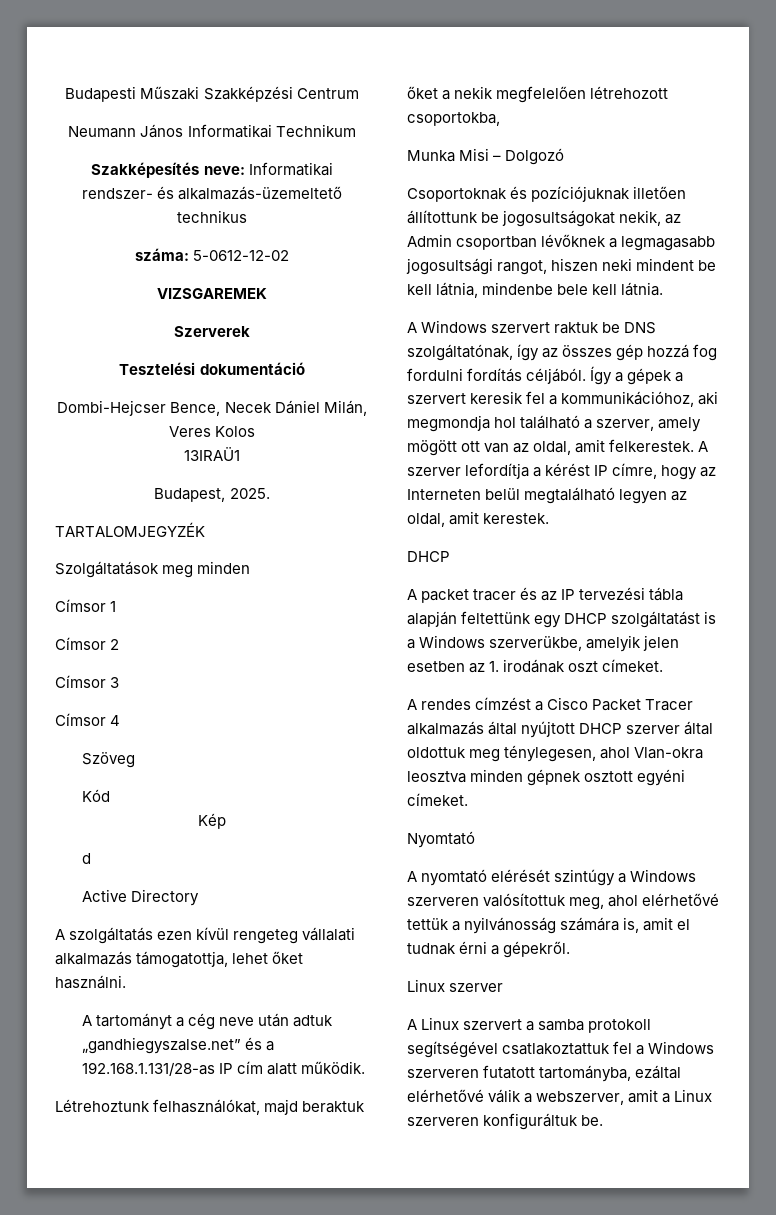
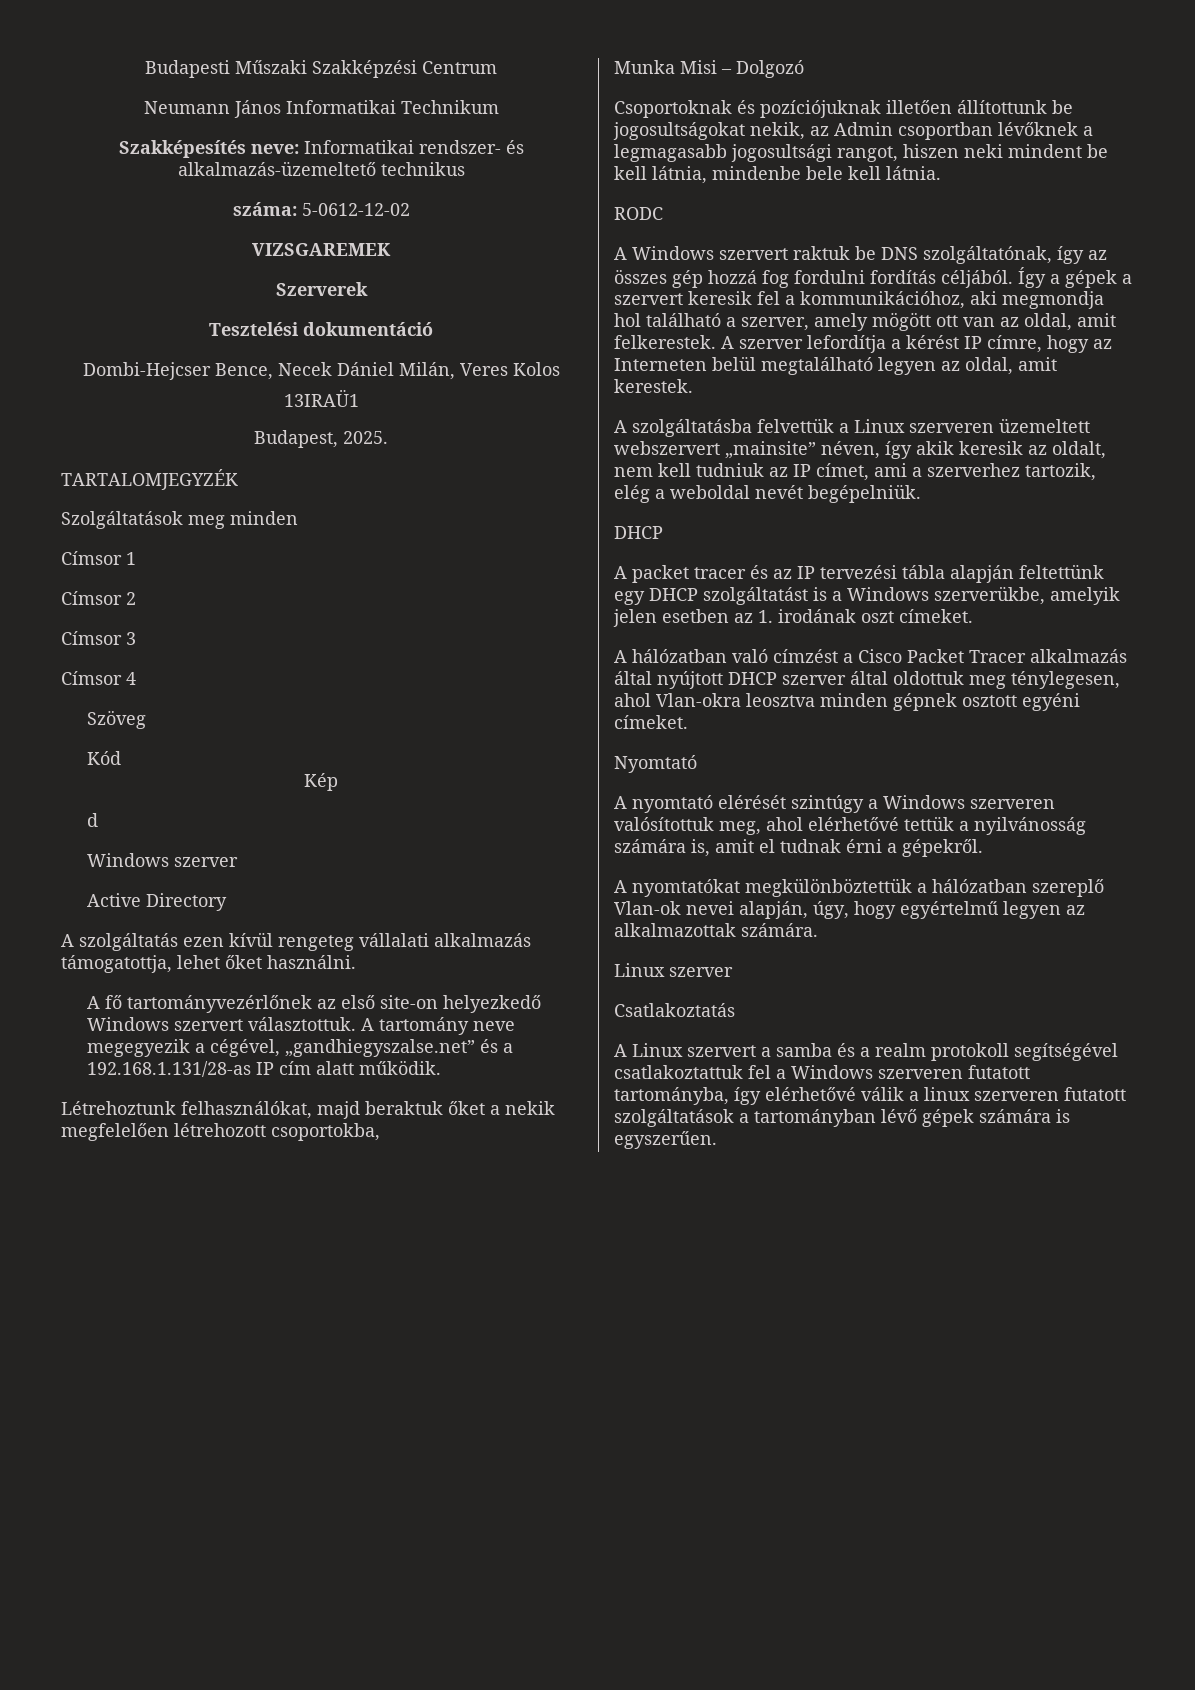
+ Windows szerver
- A tartományt a cég neve után adtuk „gandhiegyszalse.net” és a 192.168.1.131/28-as IP cím alatt működik.
+ A fő tartományvezérlőnek az első site-on helyezkedő Windows szervert választottuk. A tartomány neve megegyezik a cégével, „gandhiegyszalse.net” és a 192.168.1.131/28-as IP cím alatt működik.
+ RODC
+ A szolgáltatásba felvettük a Linux szerveren üzemeltett webszervert „mainsite” néven, így akik keresik az oldalt, nem kell tudniuk az IP címet, ami a szerverhez tartozik, elég a weboldal nevét begépelniük.
- A rendes címzést a Cisco Packet Tracer alkalmazás által nyújtott DHCP szerver által oldottuk meg ténylegesen, ahol Vlan-okra leosztva minden gépnek osztott egyéni címeket.
+ A hálózatban való címzést a Cisco Packet Tracer alkalmazás által nyújtott DHCP szerver által oldottuk meg ténylegesen, ahol Vlan-okra leosztva minden gépnek osztott egyéni címeket.
+ A nyomtatókat megkülönböztettük a hálózatban szereplő Vlan-ok nevei alapján, úgy, hogy egyértelmű legyen az alkalmazottak számára.
+ Csatlakoztatás
- A Linux szervert a samba protokoll segítségével csatlakoztattuk fel a Windows szerveren futatott tartományba, ezáltal elérhetővé válik a webszerver, amit a Linux szerveren konfiguráltuk be.
+ A Linux szervert a samba és a realm protokoll segítségével csatlakoztattuk fel a Windows szerveren futatott tartományba, így elérhetővé válik a linux szerveren futatott szolgáltatások a tartományban lévő gépek számára is egyszerűen.

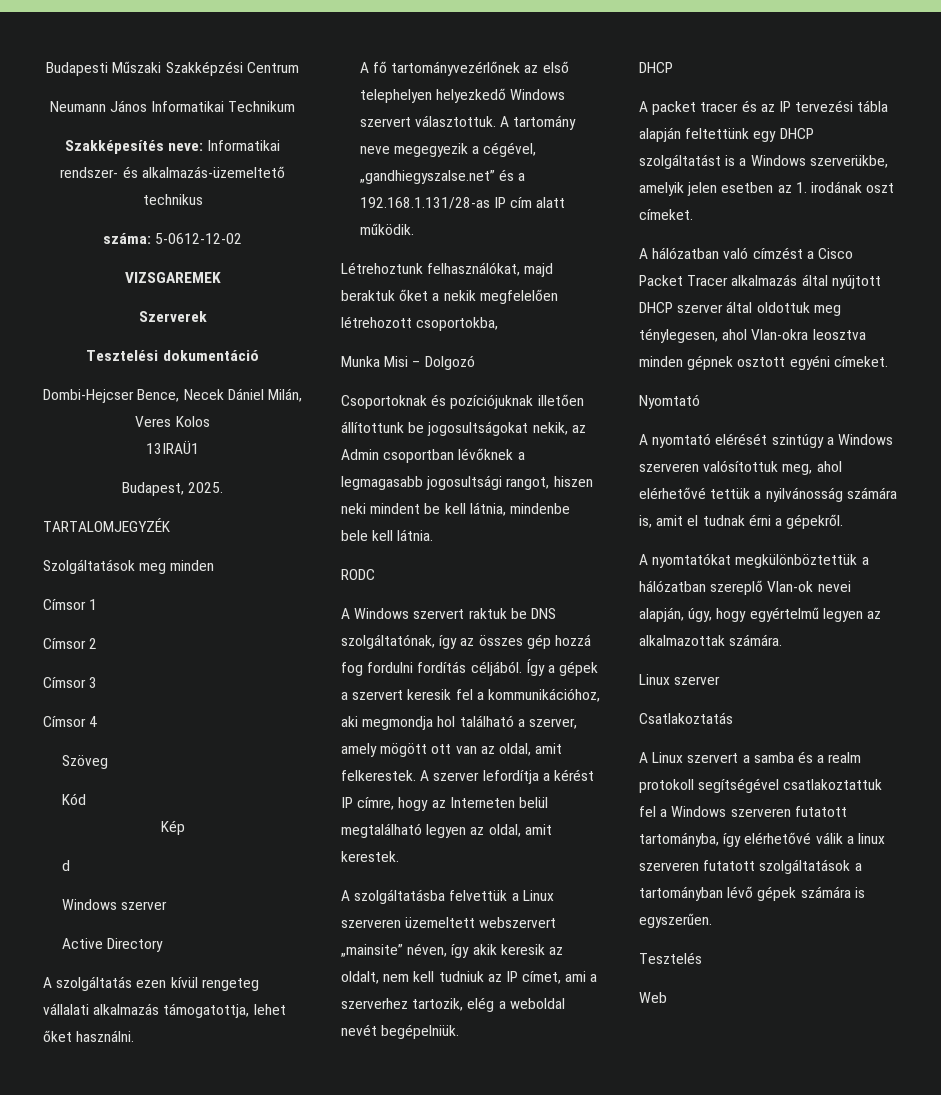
- A fő tartományvezérlőnek az első site-on helyezkedő Windows szervert választottuk.
+ A fő tartományvezérlőnek az első telephelyen helyezkedő Windows szervert választottuk.
+ Tesztelés
+ Web

